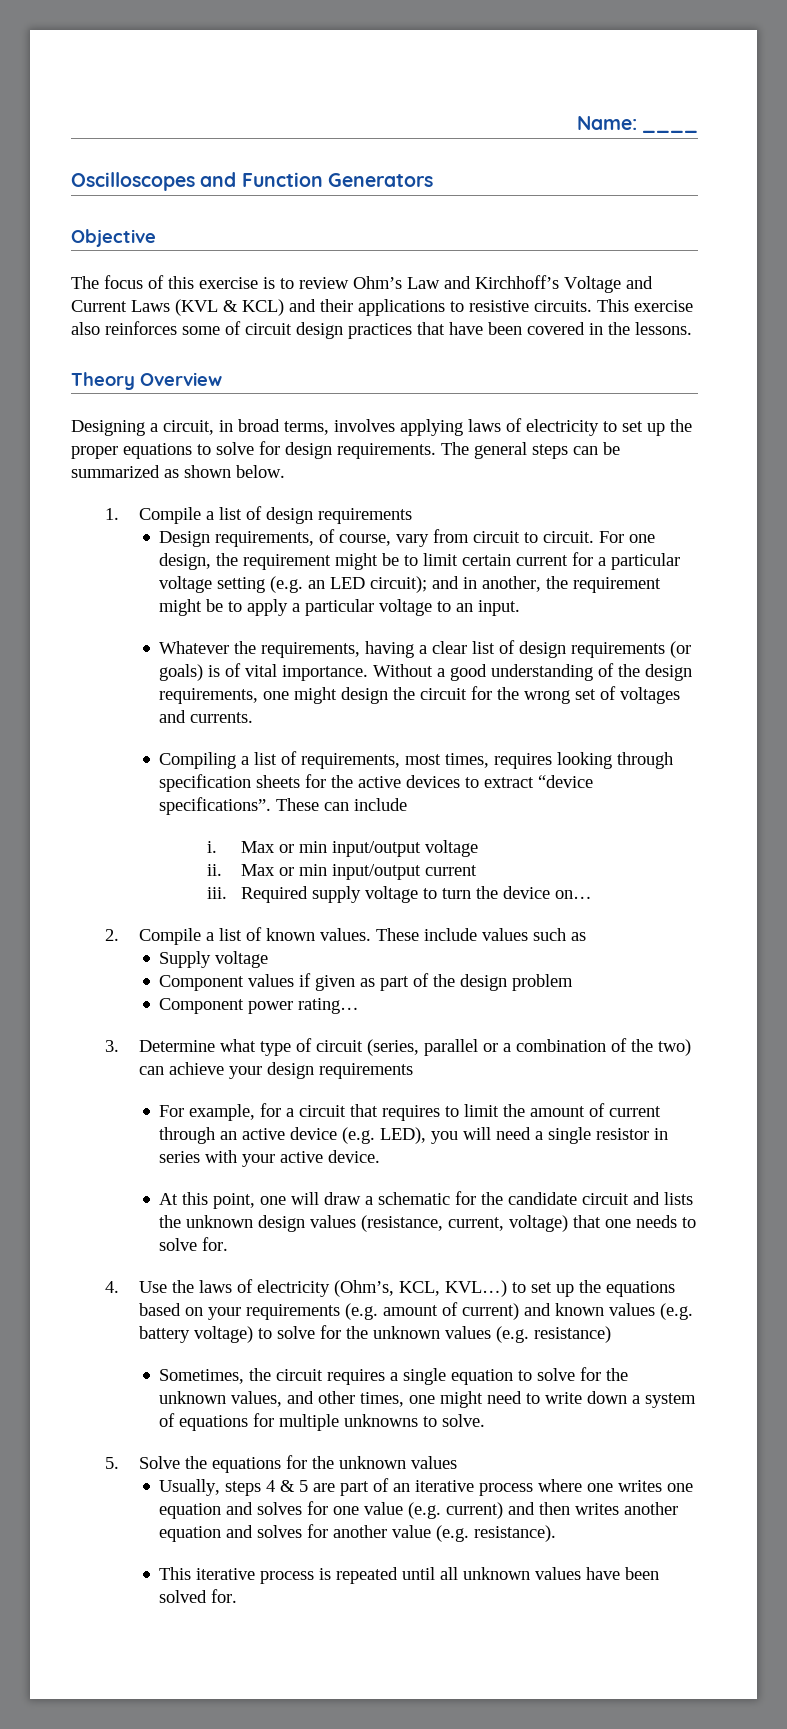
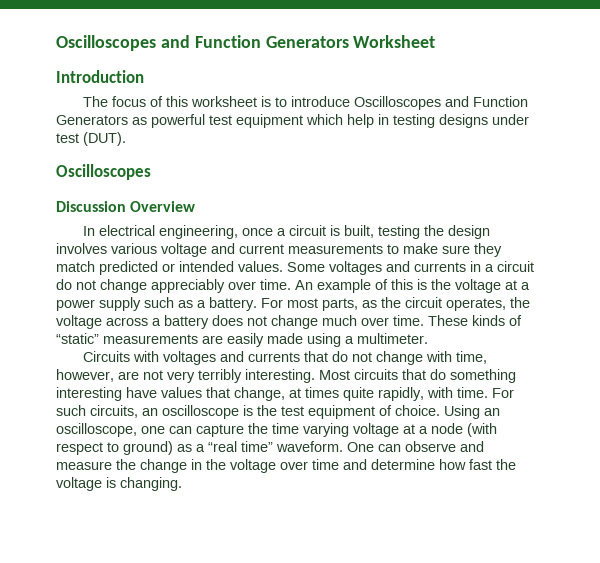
- Name: ____
- Oscilloscopes and Function Generators
- Objective
+ Oscilloscopes and Function Generators Worksheet
+ Introduction
- The focus of this exercise is to review Ohm’s Law and Kirchhoff’s Voltage and Current Laws (KVL & KCL) and their applications to resistive circuits. This exercise also reinforces some of circuit design practices that have been covered in the lessons.
- Theory Overview
- Designing a circuit, in broad terms, involves applying laws of electricity to set up the proper equations to solve for design requirements. The general steps can be summarized as shown below.
- 1. Compile a list of design requirements
- Design requirements, of course, vary from circuit to circuit. For one design, the requirement might be to limit certain current for a particular voltage setting (e.g. an LED circuit); and in another, the requirement might be to apply a particular voltage to an input.
- Whatever the requirements, having a clear list of design requirements (or goals) is of vital importance. Without a good understanding of the design requirements, one might design the circuit for the wrong set of voltages and currents.
- Compiling a list of requirements, most times, requires looking through specification sheets for the active devices to extract “device specifications”. These can include
- i. Max or min input/output voltage
- ii. Max or min input/output current
- iii. Required supply voltage to turn the device on…
- 2. Compile a list of known values. These include values such as
- Supply voltage
- Component values if given as part of the design problem
- Component power rating…
- 3. Determine what type of circuit (series, parallel or a combination of the two) can achieve your design requirements
- For example, for a circuit that requires to limit the amount of current through an active device (e.g. LED), you will need a single resistor in series with your active device.
- At this point, one will draw a schematic for the candidate circuit and lists the unknown design values (resistance, current, voltage) that one needs to solve for.
- 4. Use the laws of electricity (Ohm’s, KCL, KVL…) to set up the equations based on your requirements (e.g. amount of current) and known values (e.g. battery voltage) to solve for the unknown values (e.g. resistance)
- Sometimes, the circuit requires a single equation to solve for the unknown values, and other times, one might need to write down a system of equations for multiple unknowns to solve.
- 5. Solve the equations for the unknown values
- Usually, steps 4 & 5 are part of an iterative process where one writes one equation and solves for one value (e.g. current) and then writes another equation and solves for another value (e.g. resistance).
- This iterative process is repeated until all unknown values have been solved for.
+ The focus of this worksheet is to introduce Oscilloscopes and Function Generators as powerful test equipment which help in testing designs under test (DUT).
+ Oscilloscopes
+ Discussion Overview
+ In electrical engineering, once a circuit is built, testing the design involves various voltage and current measurements to make sure they match predicted or intended values. Some voltages and currents in a circuit do not change appreciably over time. An example of this is the voltage at a power supply such as a battery. For most parts, as the circuit operates, the voltage across a battery does not change much over time. These kinds of “static” measurements are easily made using a multimeter.
+ Circuits with voltages and currents that do not change with time, however, are not very terribly interesting. Most circuits that do something interesting have values that change, at times quite rapidly, with time. For such circuits, an oscilloscope is the test equipment of choice. Using an oscilloscope, one can capture the time varying voltage at a node (with respect to ground) as a “real time” waveform. One can observe and measure the change in the voltage over time and determine how fast the voltage is changing.

